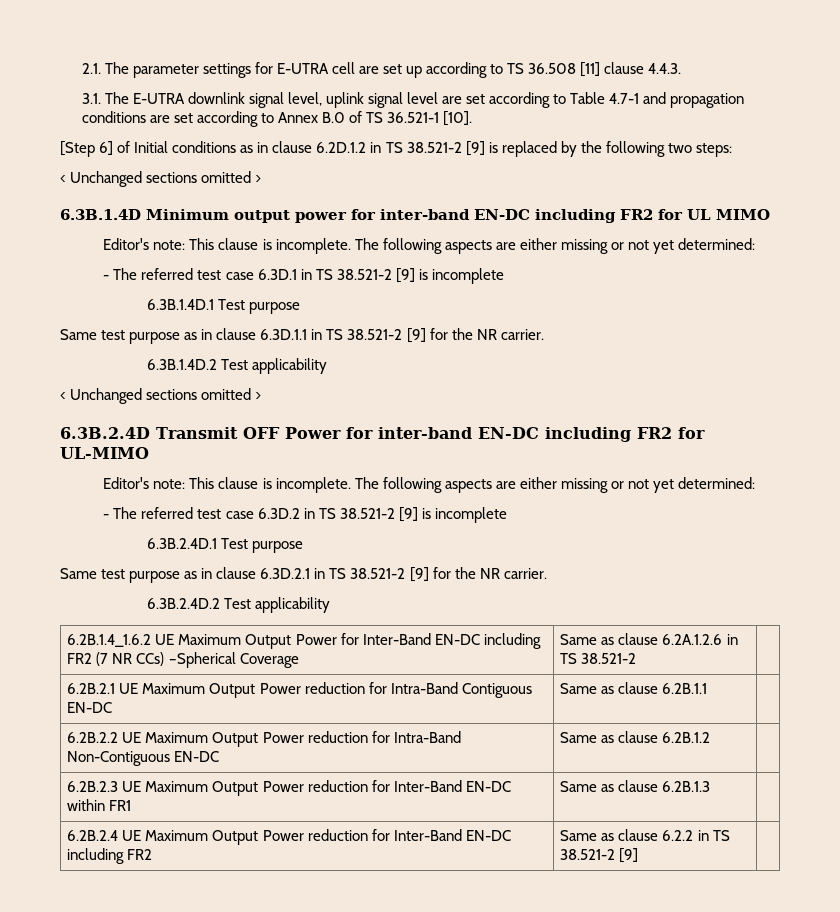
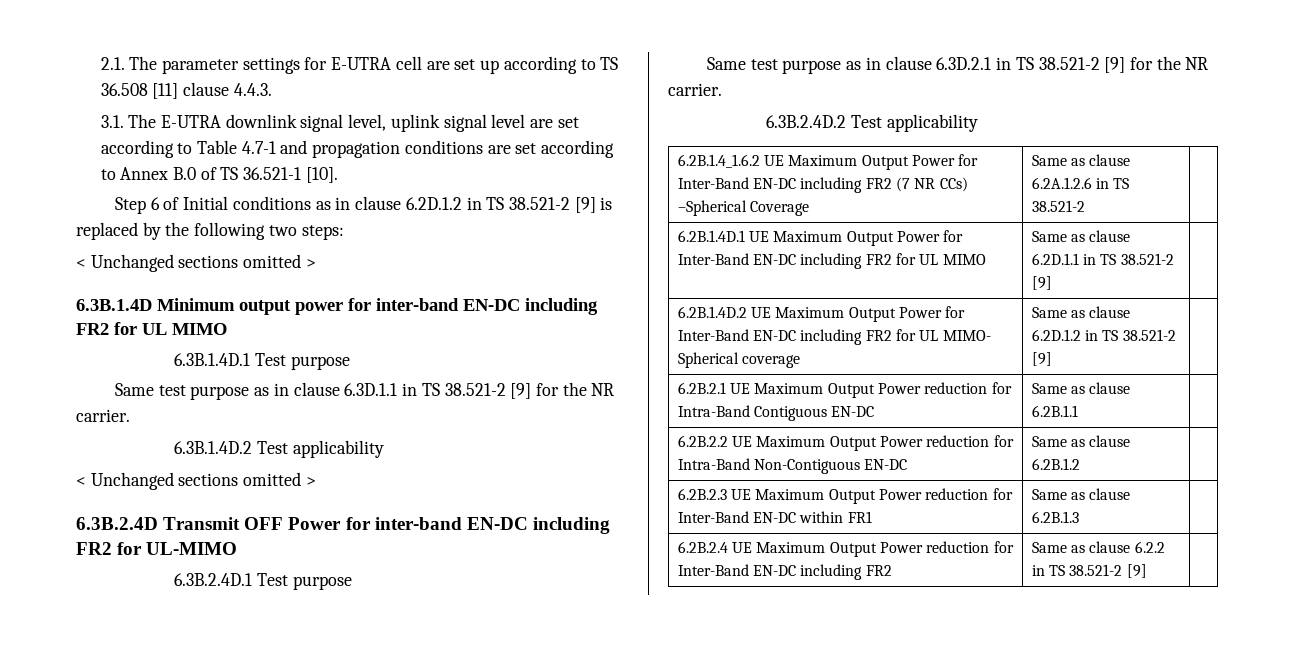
- [Step 6] of Initial conditions as in clause 6.2D.1.2 in TS 38.521-2 [9] is replaced by the following two steps:
+ Step 6 of Initial conditions as in clause 6.2D.1.2 in TS 38.521-2 [9] is replaced by the following two steps:
  6.3B.1.4D Minimum output power for inter-band EN-DC including FR2 for UL MIMO
- Editor's note: This clause is incomplete. The following aspects are either missing or not yet determined:
- - The referred test case 6.3D.1 in TS 38.521-2 [9] is incomplete
  6.3B.2.4D Transmit OFF Power for inter-band EN-DC including FR2 for UL-MIMO
- Editor's note: This clause is incomplete. The following aspects are either missing or not yet determined:
- - The referred test case 6.3D.2 in TS 38.521-2 [9] is incomplete
+ 6.2B.1.4D.1 UE Maximum Output Power for Inter-Band EN-DC including FR2 for UL MIMO | Same as clause 6.2D.1.1 in TS 38.521-2 [9] |
+ 6.2B.1.4D.2 UE Maximum Output Power for Inter-Band EN-DC including FR2 for UL MIMO- Spherical coverage | Same as clause 6.2D.1.2 in TS 38.521-2 [9] |

